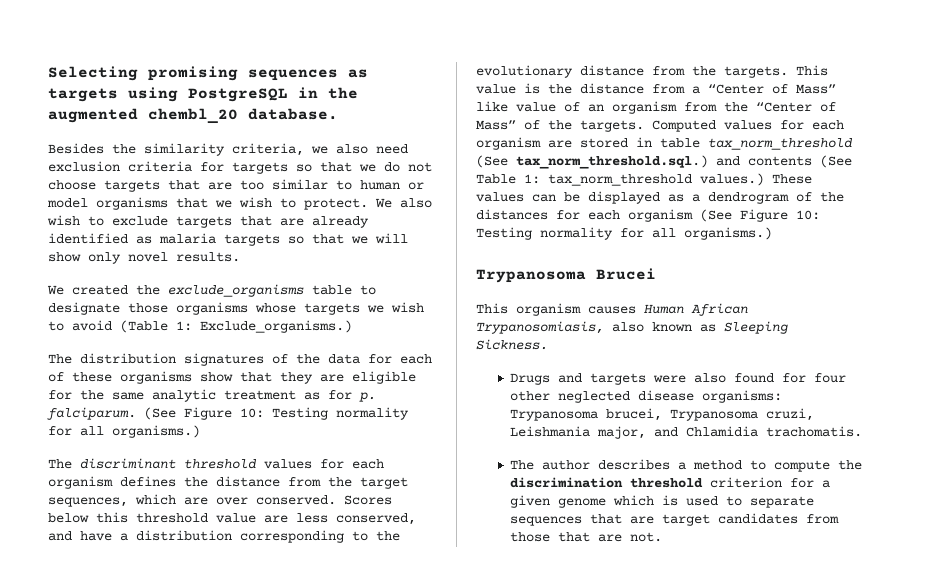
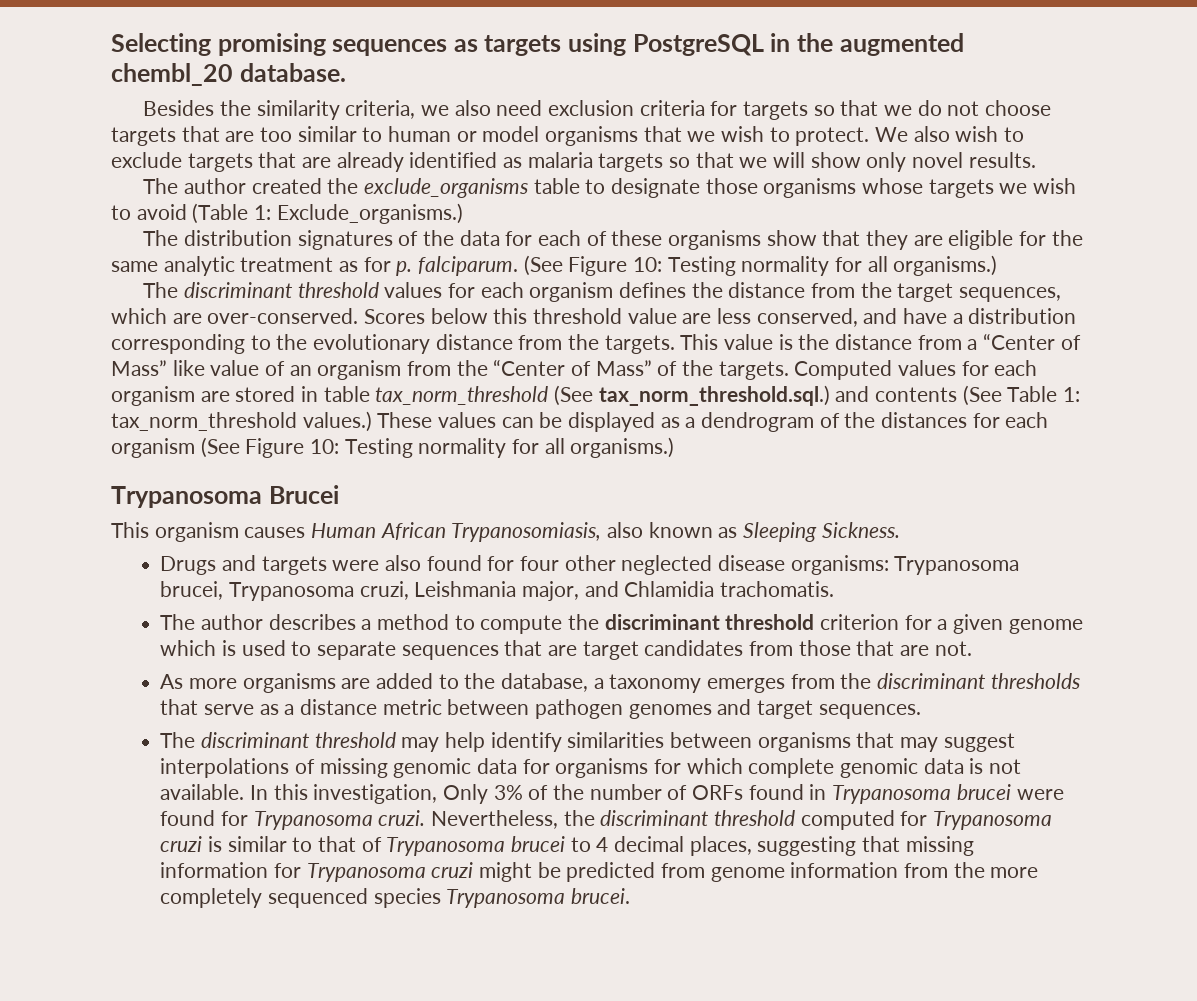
- We created the exclude_organisms table to designate those organisms whose targets we wish to avoid (Table 1: Exclude_organisms.)
+ The author created the exclude_organisms table to designate those organisms whose targets we wish to avoid (Table 1: Exclude_organisms.)
- The discriminant threshold values for each organism defines the distance from the target sequences, which are over conserved.
+ The discriminant threshold values for each organism defines the distance from the target sequences, which are over-conserved.
- The author describes a method to compute the discrimination threshold criterion for a given genome which is used to separate sequences that are target candidates from those that are not.
+ The author describes a method to compute the discriminant threshold criterion for a given genome which is used to separate sequences that are target candidates from those that are not.
+ As more organisms are added to the database, a taxonomy emerges from the discriminant thresholds that serve as a distance metric between pathogen genomes and target sequences.
+ The discriminant threshold may help identify similarities between organisms that may suggest interpolations of missing genomic data for organisms for which complete genomic data is not available. In this investigation, Only 3% of the number of ORFs found in Trypanosoma brucei were found for Trypanosoma cruzi. Nevertheless, the discriminant threshold computed for Trypanosoma cruzi is similar to that of Trypanosoma brucei to 4 decimal places, suggesting that missing information for Trypanosoma cruzi might be predicted from genome information from the more completely sequenced species Trypanosoma brucei.

